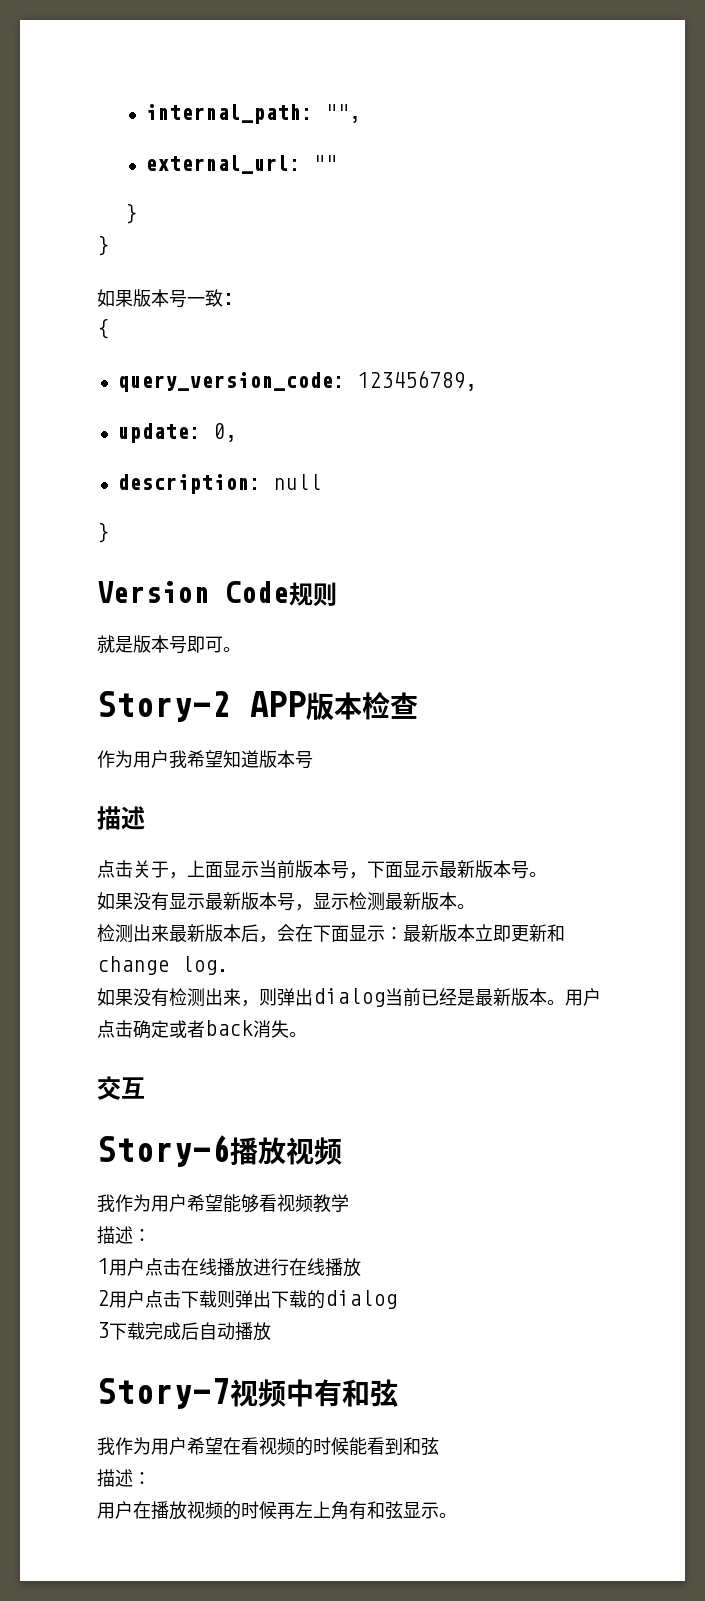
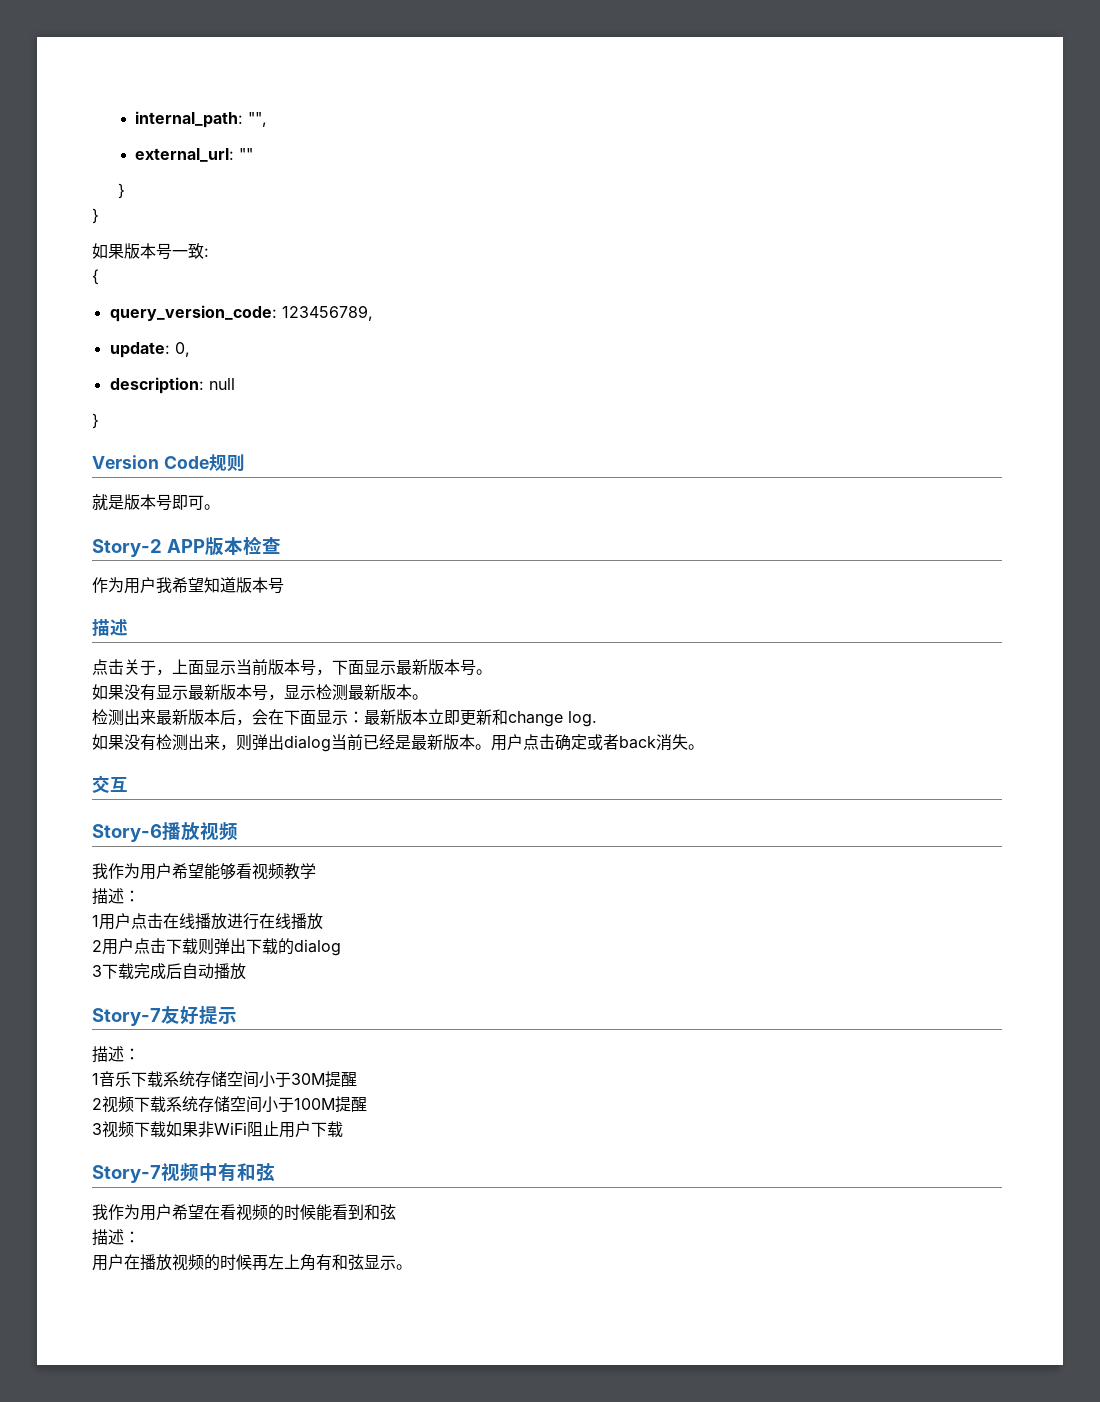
+ Story-7友好提示
+ 描述：
+ 1音乐下载系统存储空间小于30M提醒
+ 2视频下载系统存储空间小于100M提醒
+ 3视频下载如果非WiFi阻止用户下载

